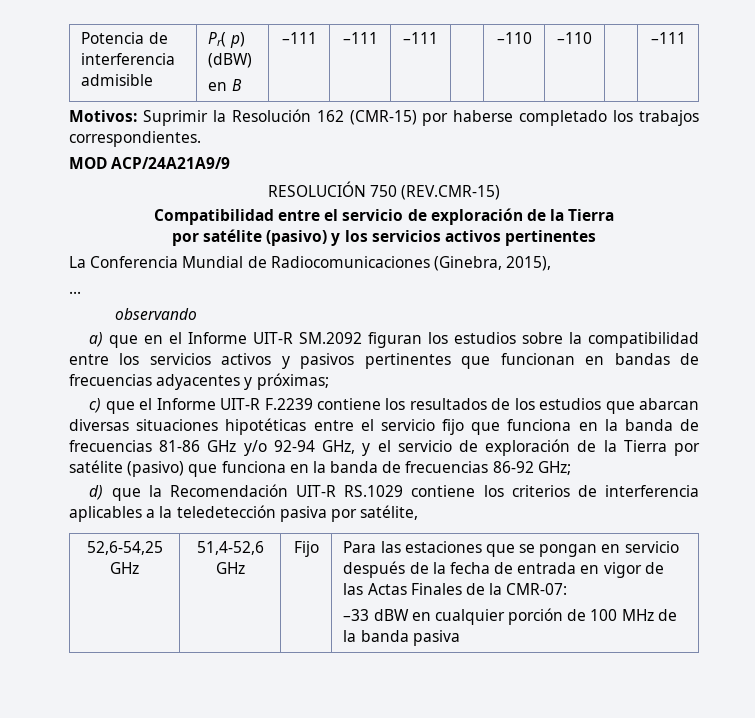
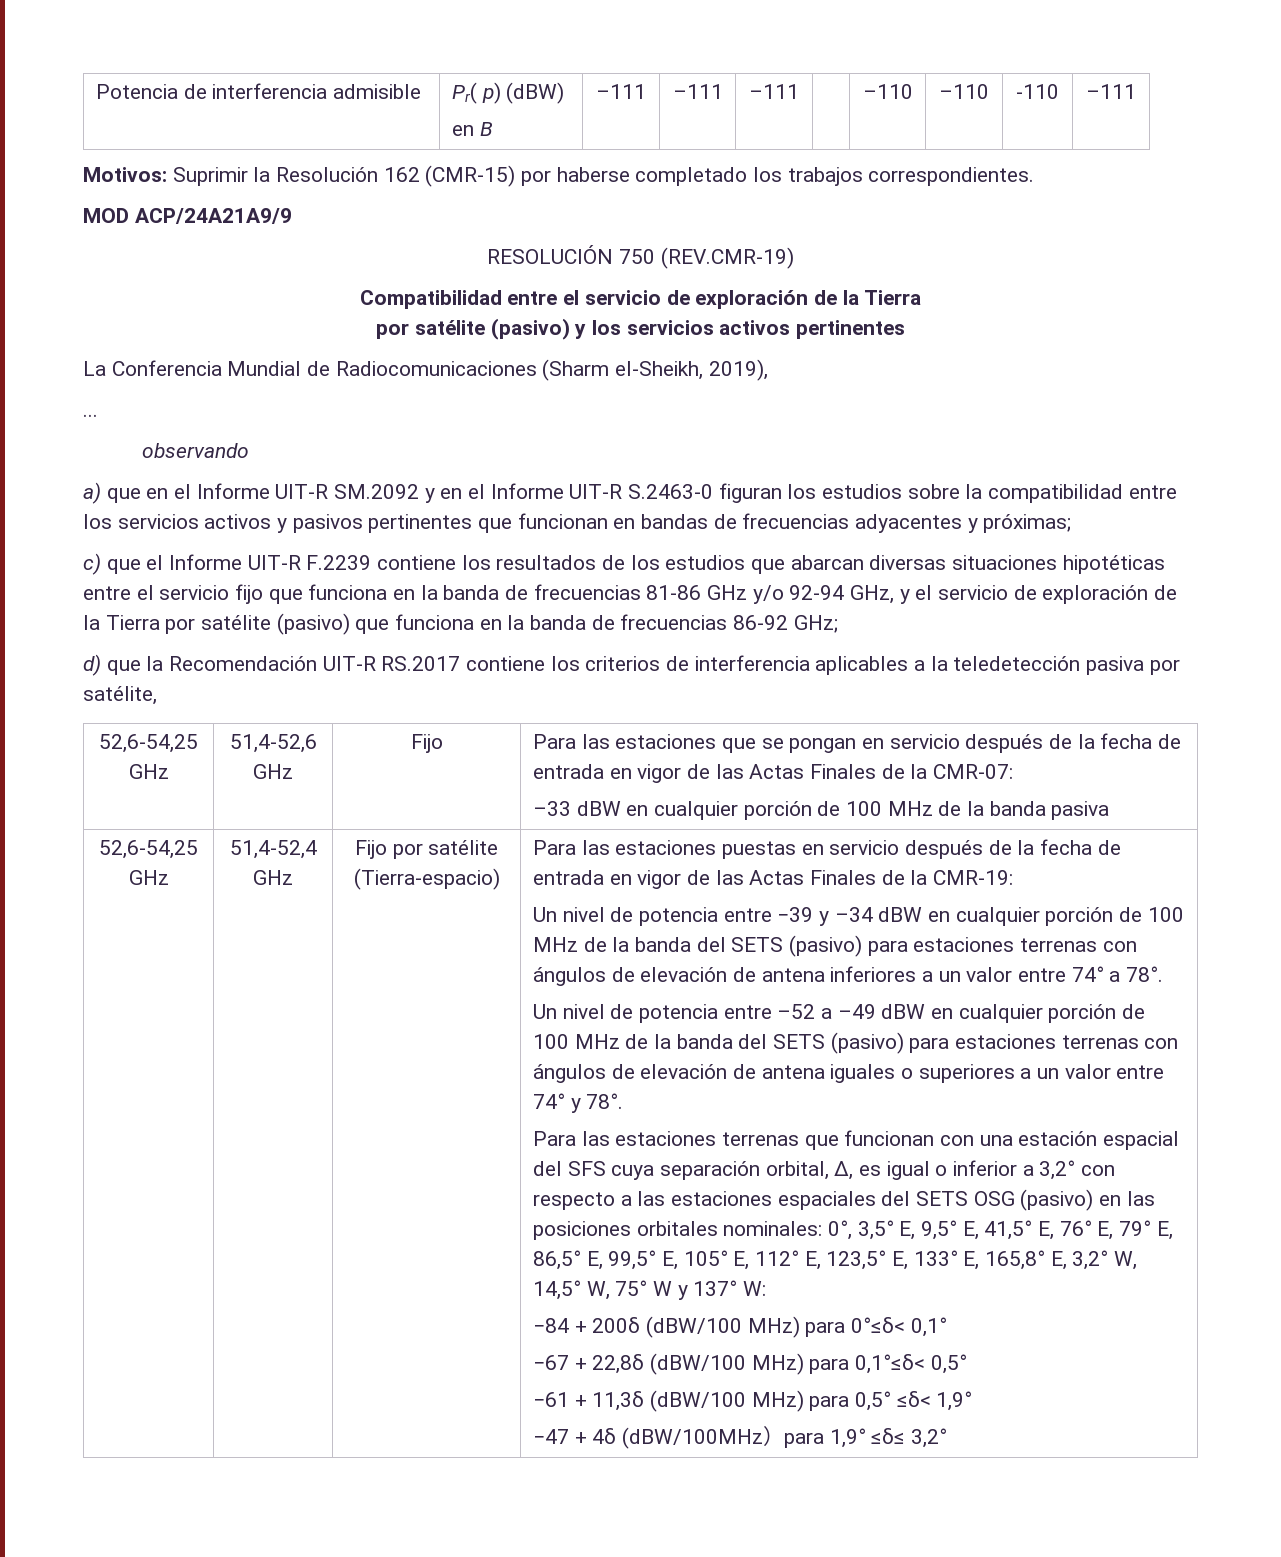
  Potencia de interferencia admisible | Pr( p) (dBW)
- en B | –111 | –111 | –111 | | –110 | –110 | | –111
+ en B | –111 | –111 | –111 | | –110 | –110 | -110 | –111
- RESOLUCIÓN 750 (REV.CMR-15)
+ RESOLUCIÓN 750 (REV.CMR-19)
- La Conferencia Mundial de Radiocomunicaciones (Ginebra, 2015),
+ La Conferencia Mundial de Radiocomunicaciones (Sharm el-Sheikh, 2019),
- a) que en el Informe UIT-R SM.2092 figuran los estudios sobre la compatibilidad entre los servicios activos y pasivos pertinentes que funcionan en bandas de frecuencias adyacentes y próximas;
+ a) que en el Informe UIT-R SM.2092 y en el Informe UIT-R S.2463-0 figuran los estudios sobre la compatibilidad entre los servicios activos y pasivos pertinentes que funcionan en bandas de frecuencias adyacentes y próximas;
- d) que la Recomendación UIT-R RS.1029 contiene los criterios de interferencia aplicables a la teledetección pasiva por satélite,
+ d) que la Recomendación UIT-R RS.2017 contiene los criterios de interferencia aplicables a la teledetección pasiva por satélite,
+ 52,6-54,25 GHz | 51,4-52,4 GHz | Fijo por satélite (Tierra-espacio) | Para las estaciones puestas en servicio después de la fecha de entrada en vigor de las Actas Finales de la CMR-19:
+ Un nivel de potencia entre −39 y –34 dBW en cualquier porción de 100 MHz de la banda del SETS (pasivo) para estaciones terrenas con ángulos de elevación de antena inferiores a un valor entre 74° a 78°.
+ Un nivel de potencia entre –52 a –49 dBW en cualquier porción de 100 MHz de la banda del SETS (pasivo) para estaciones terrenas con ángulos de elevación de antena iguales o superiores a un valor entre 74° y 78°.
+ Para las estaciones terrenas que funcionan con una estación espacial del SFS cuya separación orbital, Δ, es igual o inferior a 3,2° con respecto a las estaciones espaciales del SETS OSG (pasivo) en las posiciones orbitales nominales: 0°, 3,5° E, 9,5° E, 41,5° E, 76° E, 79° E, 86,5° E, 99,5° E, 105° E, 112° E, 123,5° E, 133° E, 165,8° E, 3,2° W, 14,5° W, 75° W y 137° W:
+ −84 + 200δ (dBW/100 MHz) para 0°≤δ< 0,1°
+ −67 + 22,8δ (dBW/100 MHz) para 0,1°≤δ< 0,5°
+ −61 + 11,3δ (dBW/100 MHz) para 0,5° ≤δ< 1,9°
+ −47 + 4δ (dBW/100MHz）para 1,9° ≤δ≤ 3,2°

